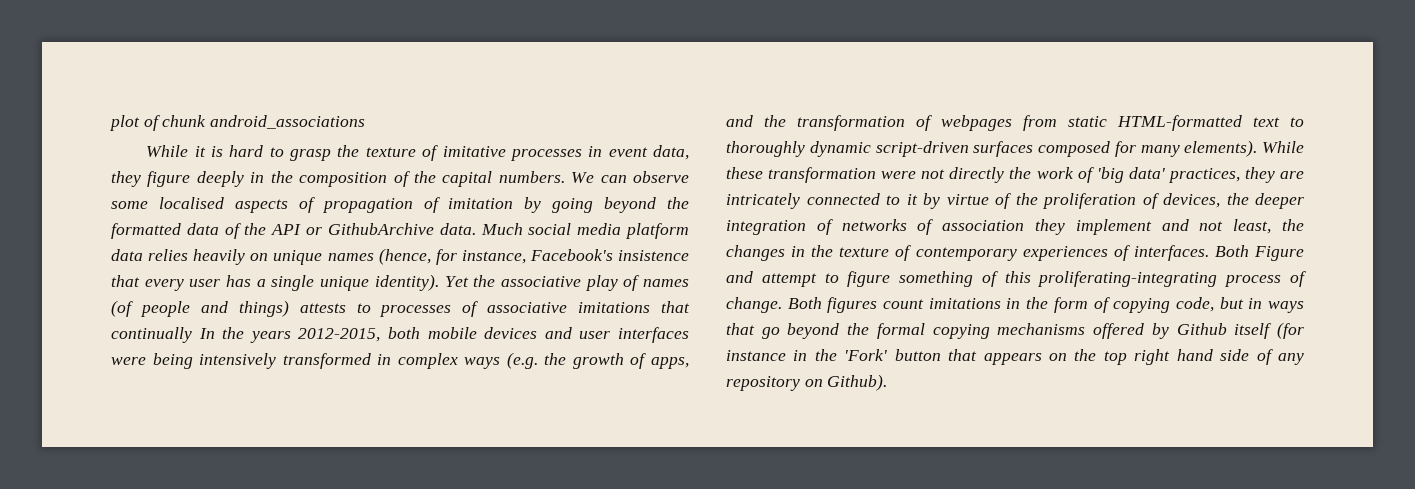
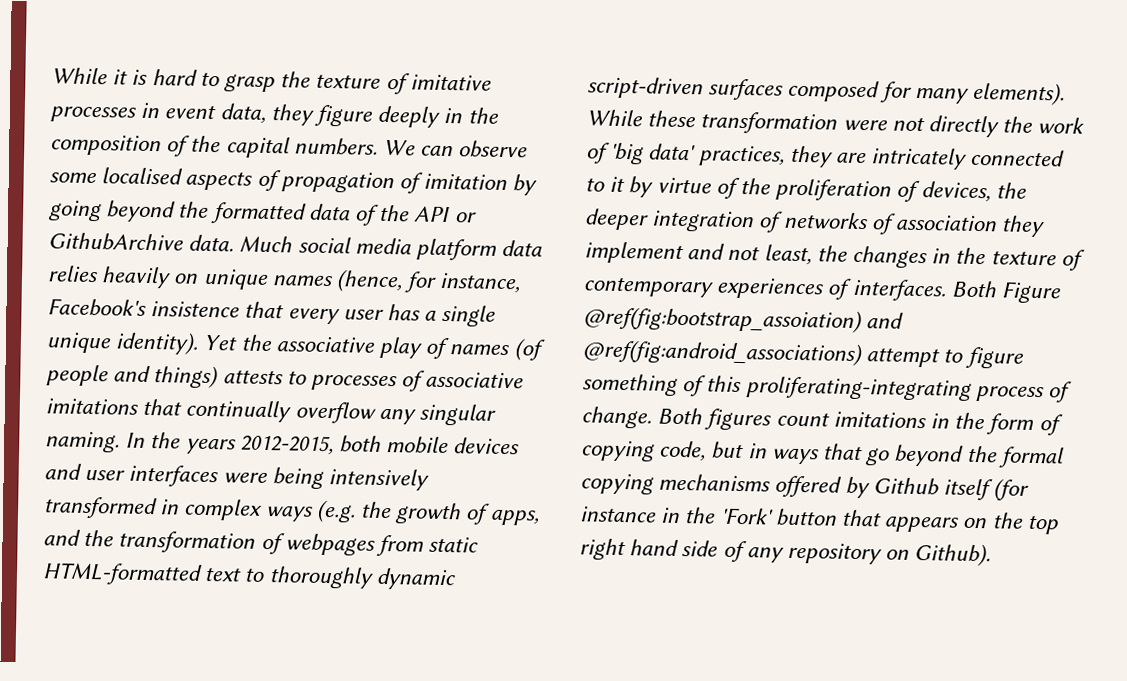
- plot of chunk android_associations
- Yet the associative play of names (of people and things) attests to processes of associative imitations that continually In the years 2012-2015, both mobile devices and user interfaces were being intensively transformed in complex ways (e.g. the growth of apps, and the transformation of webpages from static HTML-formatted text to thoroughly dynamic script-driven surfaces composed for many elements).
+ Yet the associative play of names (of people and things) attests to processes of associative imitations that continually overflow any singular naming. In the years 2012-2015, both mobile devices and user interfaces were being intensively transformed in complex ways (e.g. the growth of apps, and the transformation of webpages from static HTML-formatted text to thoroughly dynamic script-driven surfaces composed for many elements).
- Both Figure and attempt to figure something of this proliferating-integrating process of change.
+ Both Figure @ref(fig:bootstrap_assoiation) and @ref(fig:android_associations) attempt to figure something of this proliferating-integrating process of change.

